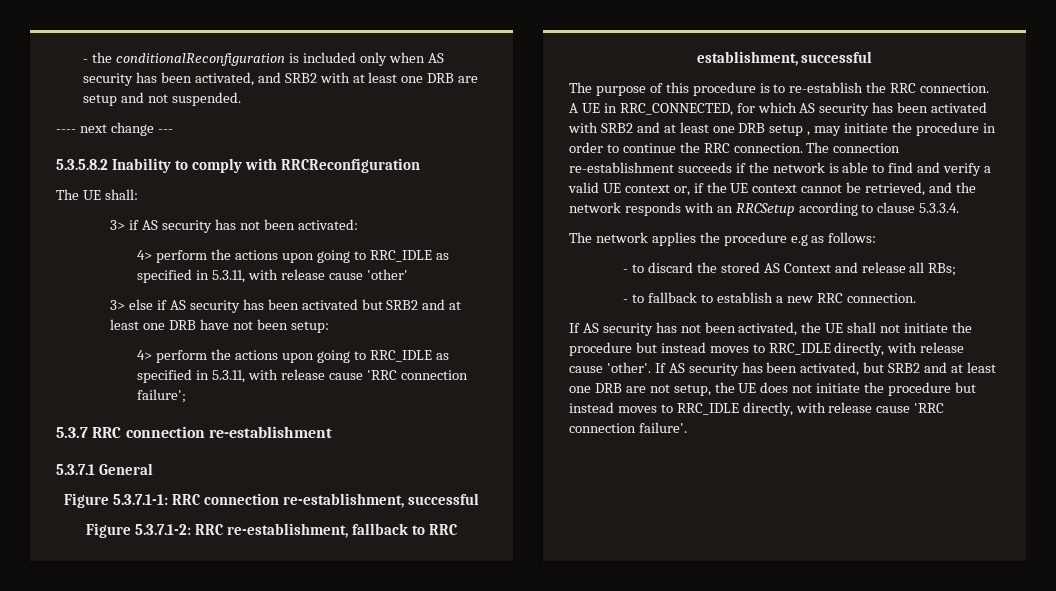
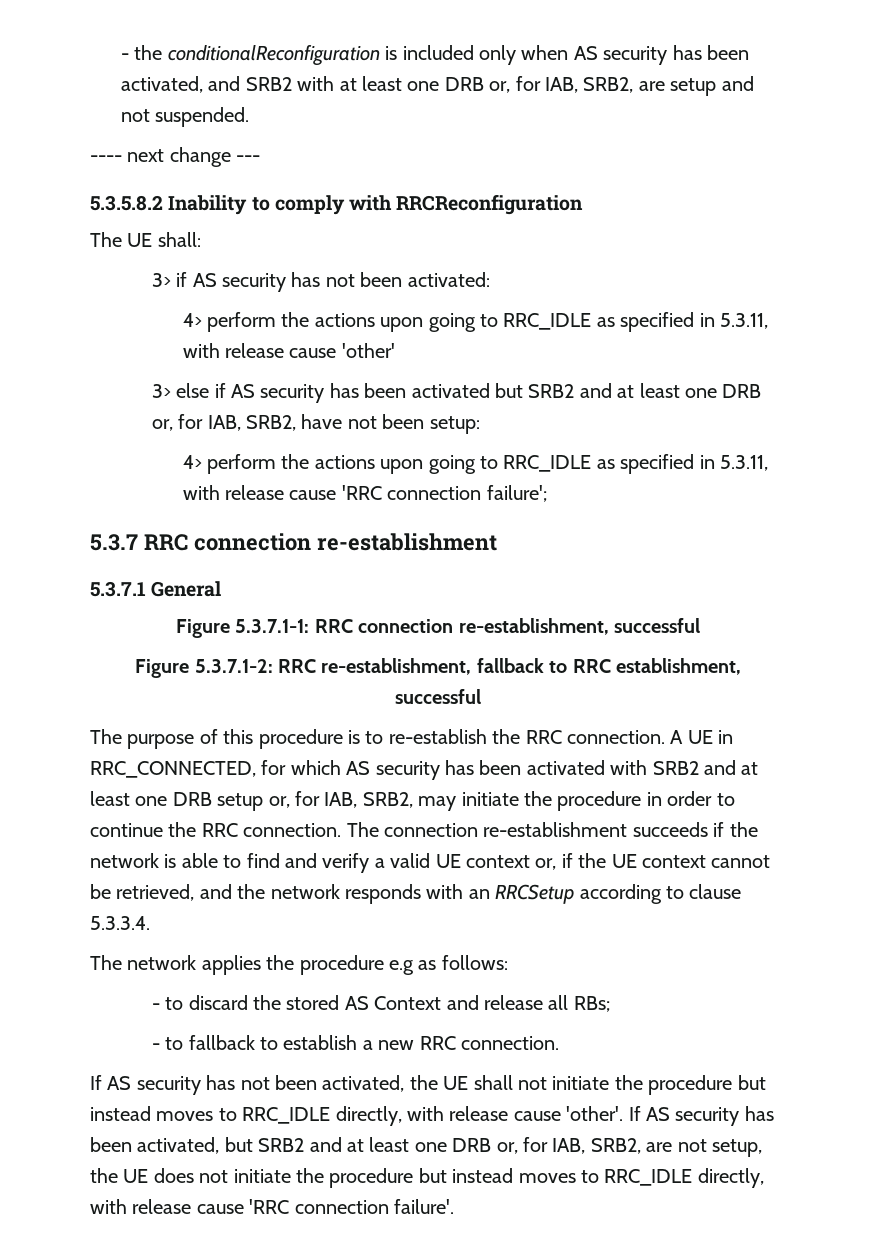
- - the conditionalReconfiguration is included only when AS security has been activated, and SRB2 with at least one DRB are setup and not suspended.
+ - the conditionalReconfiguration is included only when AS security has been activated, and SRB2 with at least one DRB or, for IAB, SRB2, are setup and not suspended.
- 3> else if AS security has been activated but SRB2 and at least one DRB have not been setup:
+ 3> else if AS security has been activated but SRB2 and at least one DRB or, for IAB, SRB2, have not been setup:
- A UE in RRC_CONNECTED, for which AS security has been activated with SRB2 and at least one DRB setup , may initiate the procedure in order to continue the RRC connection.
+ A UE in RRC_CONNECTED, for which AS security has been activated with SRB2 and at least one DRB setup or, for IAB, SRB2, may initiate the procedure in order to continue the RRC connection.
- If AS security has been activated, but SRB2 and at least one DRB are not setup, the UE does not initiate the procedure but instead moves to RRC_IDLE directly, with release cause 'RRC connection failure'.
+ If AS security has been activated, but SRB2 and at least one DRB or, for IAB, SRB2, are not setup, the UE does not initiate the procedure but instead moves to RRC_IDLE directly, with release cause 'RRC connection failure'.

